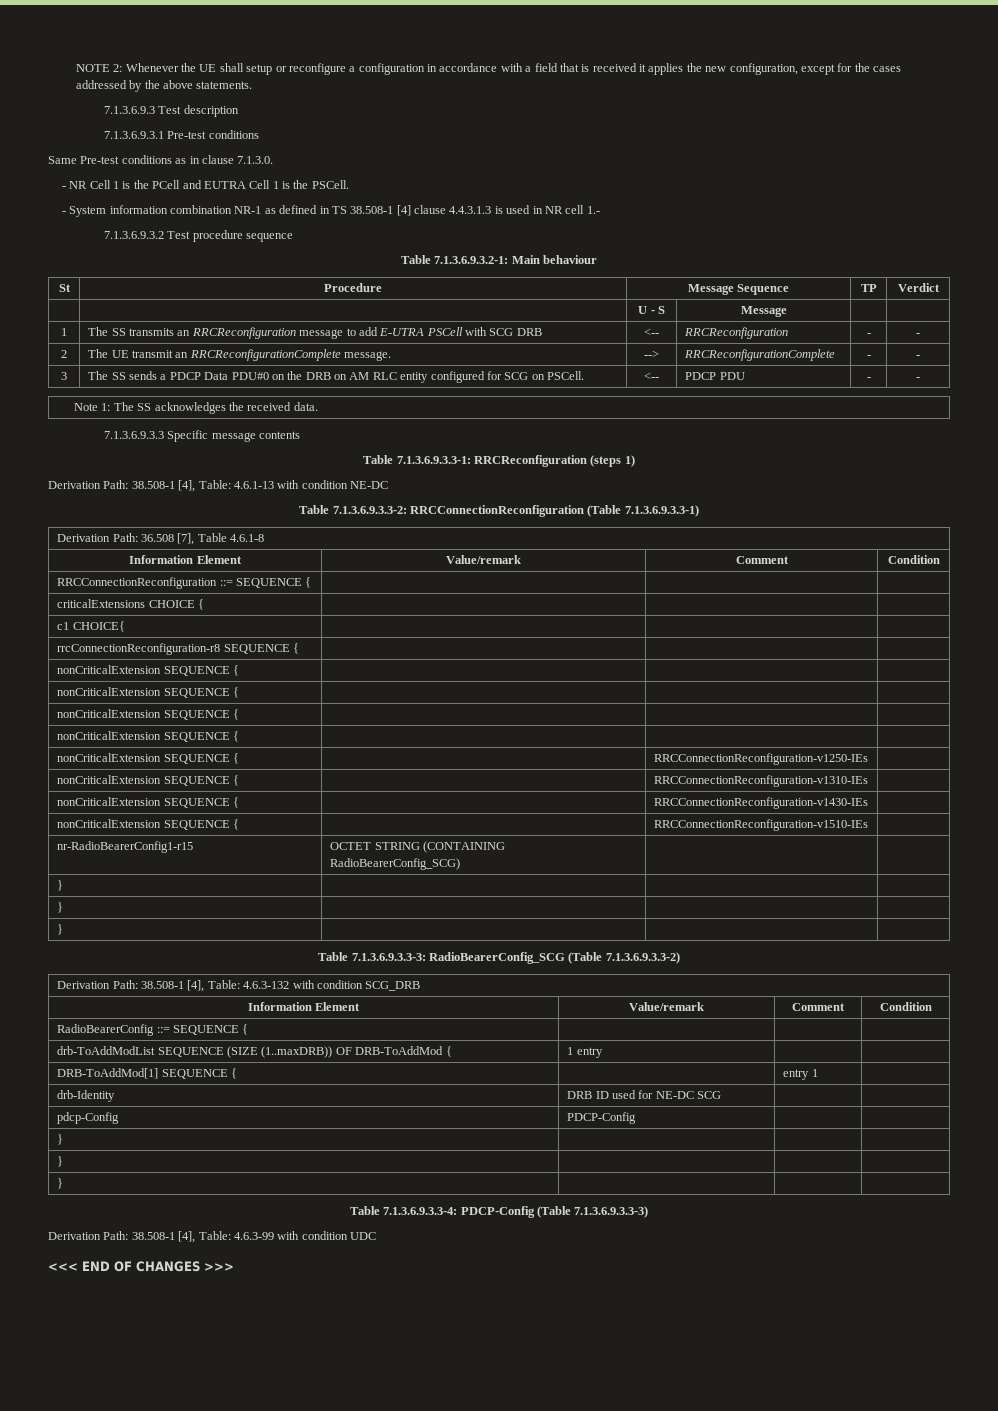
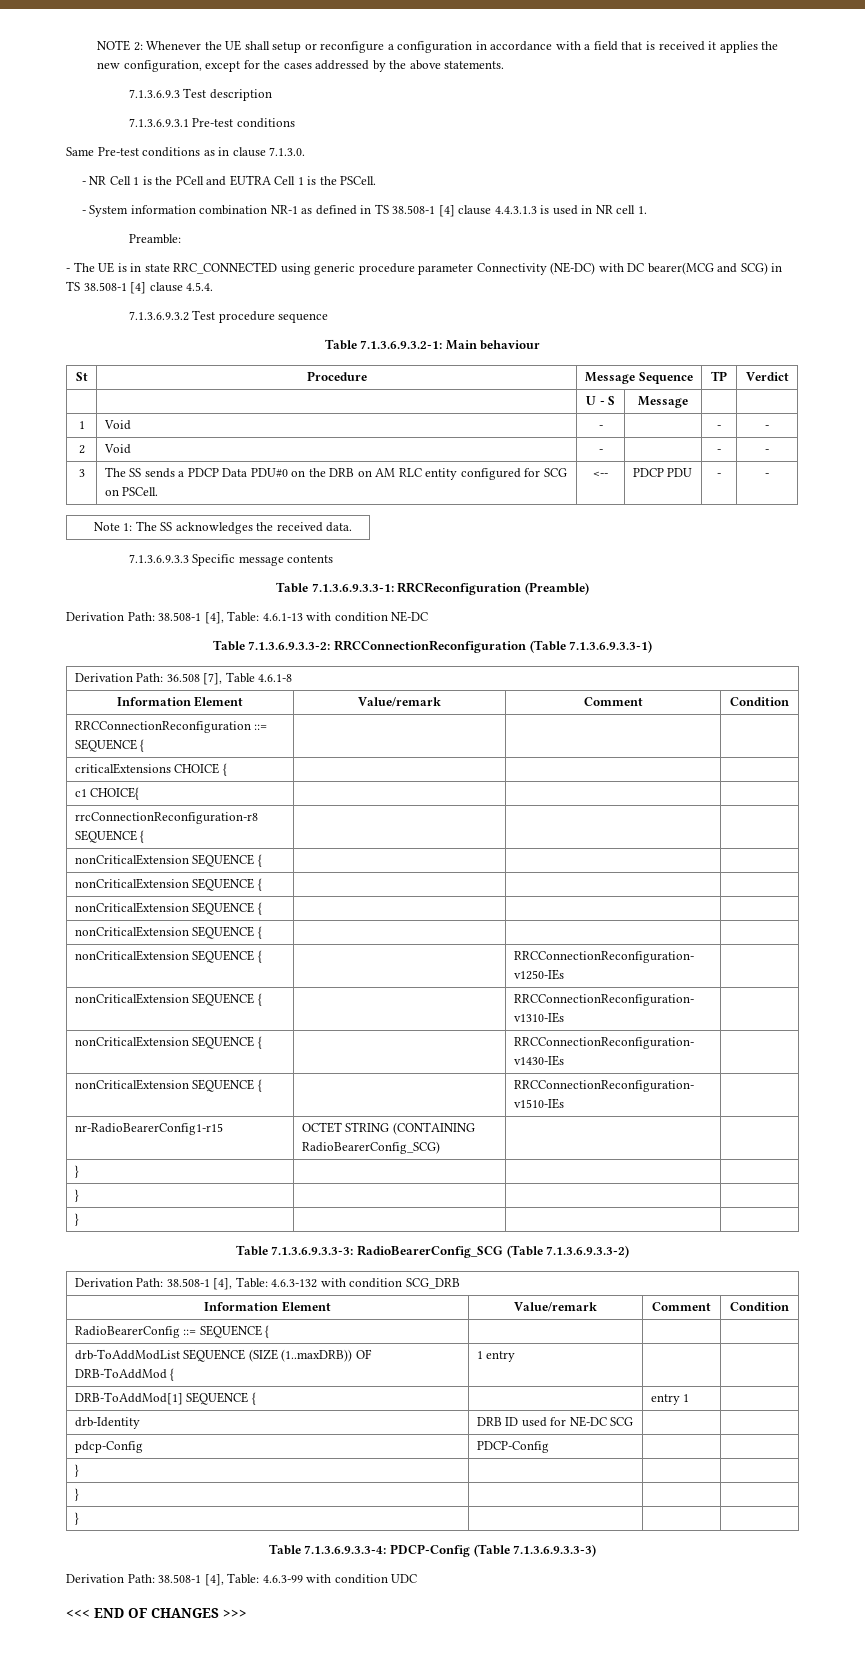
- - System information combination NR-1 as defined in TS 38.508-1 [4] clause 4.4.3.1.3 is used in NR cell 1.-
+ - System information combination NR-1 as defined in TS 38.508-1 [4] clause 4.4.3.1.3 is used in NR cell 1.
+ Preamble:
+ - The UE is in state RRC_CONNECTED using generic procedure parameter Connectivity (NE-DC) with DC bearer(MCG and SCG) in TS 38.508-1 [4] clause 4.5.4.
- 1 | The SS transmits an RRCReconfiguration message to add E-UTRA PSCell with SCG DRB | <-- | RRCReconfiguration | - | -
- 2 | The UE transmit an RRCReconfigurationComplete message. | --> | RRCReconfigurationComplete | - | -
+ 1 | Void | - | | - | -
+ 2 | Void | - | | - | -
- Table 7.1.3.6.9.3.3-1: RRCReconfiguration (steps 1)
+ Table 7.1.3.6.9.3.3-1: RRCReconfiguration (Preamble)

